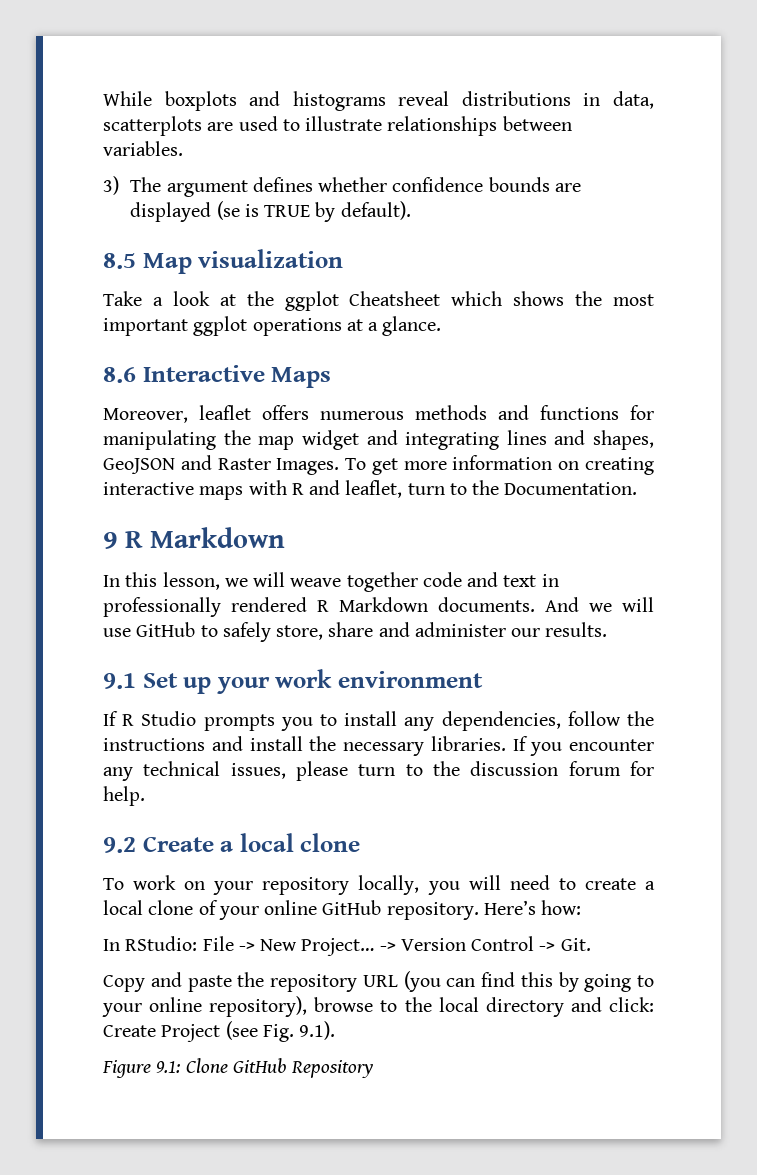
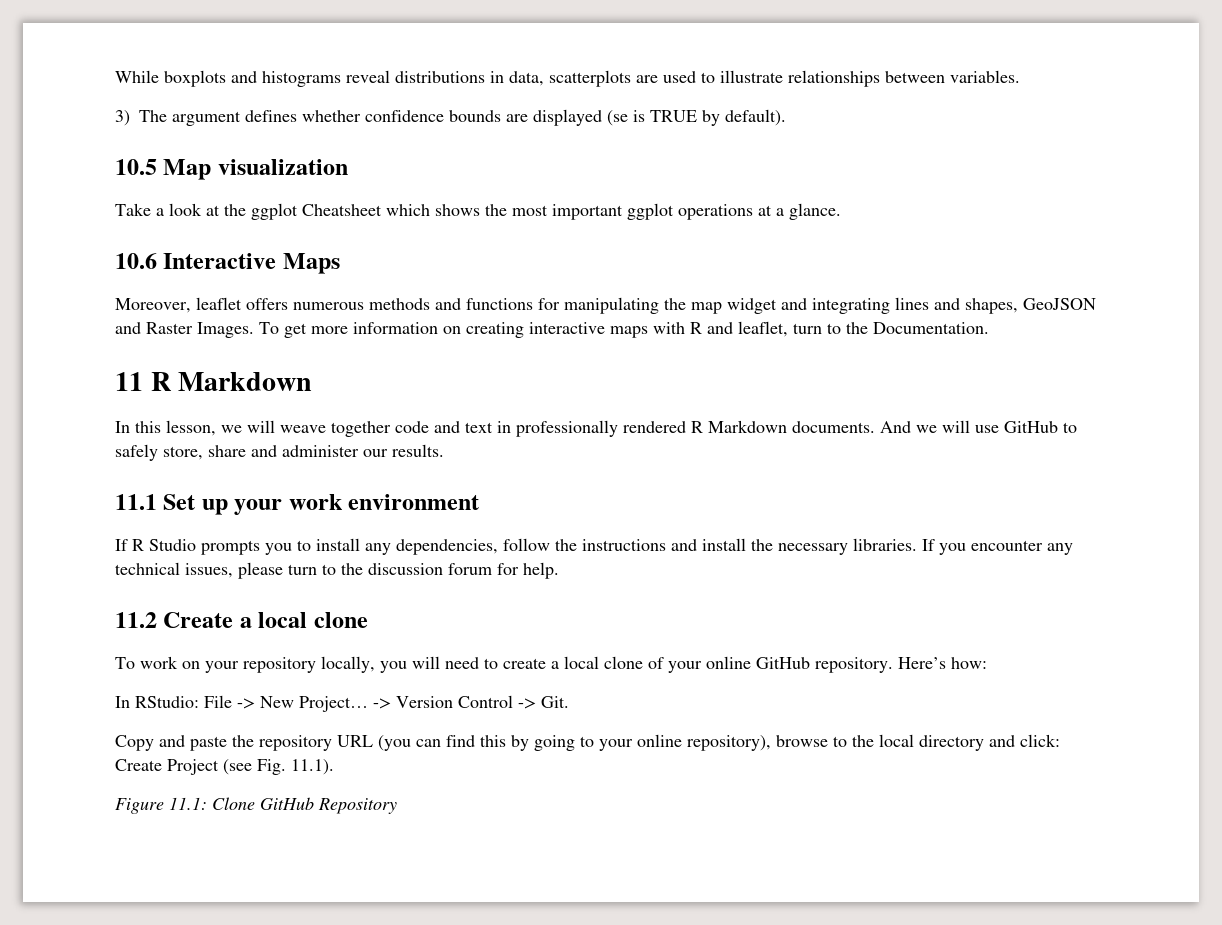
- 8.5 Map visualization
+ 10.5 Map visualization
- 8.6 Interactive Maps
+ 10.6 Interactive Maps
- 9 R Markdown
+ 11 R Markdown
- 9.1 Set up your work environment
+ 11.1 Set up your work environment
- 9.2 Create a local clone
+ 11.2 Create a local clone
- Copy and paste the repository URL (you can find this by going to your online repository), browse to the local directory and click: Create Project (see Fig. 9.1).
+ Copy and paste the repository URL (you can find this by going to your online repository), browse to the local directory and click: Create Project (see Fig. 11.1).
- Figure 9.1: Clone GitHub Repository
+ Figure 11.1: Clone GitHub Repository

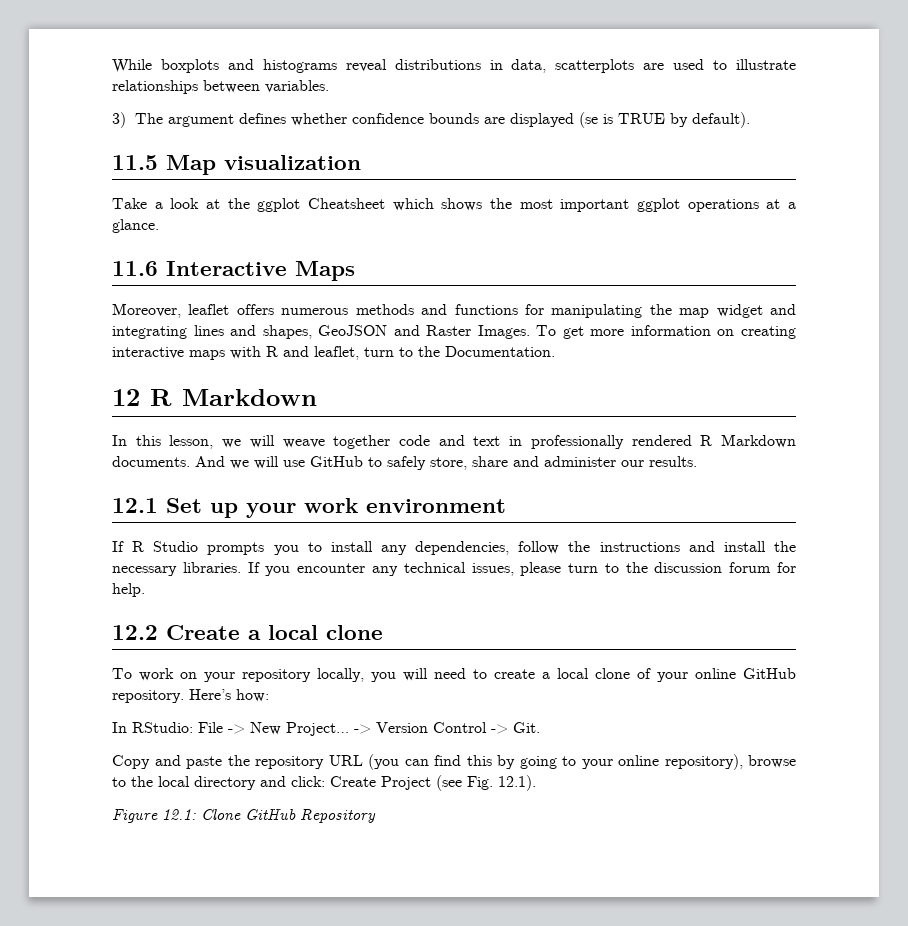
- 10.5 Map visualization
+ 11.5 Map visualization
- 10.6 Interactive Maps
+ 11.6 Interactive Maps
- 11 R Markdown
+ 12 R Markdown
- 11.1 Set up your work environment
+ 12.1 Set up your work environment
- 11.2 Create a local clone
+ 12.2 Create a local clone
- Copy and paste the repository URL (you can find this by going to your online repository), browse to the local directory and click: Create Project (see Fig. 11.1).
+ Copy and paste the repository URL (you can find this by going to your online repository), browse to the local directory and click: Create Project (see Fig. 12.1).
- Figure 11.1: Clone GitHub Repository
+ Figure 12.1: Clone GitHub Repository

